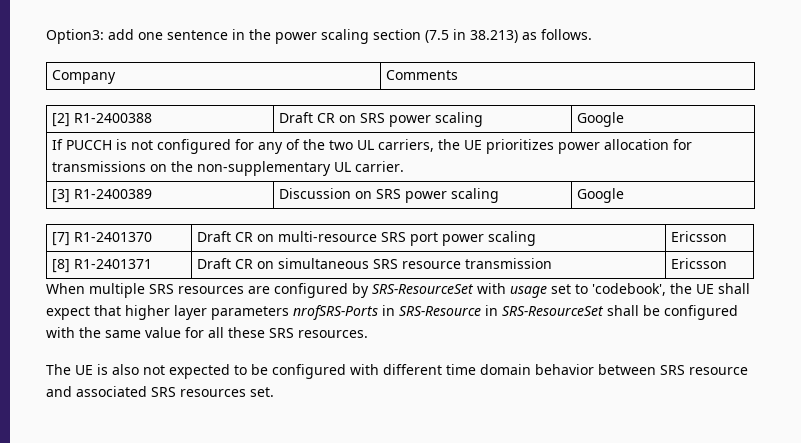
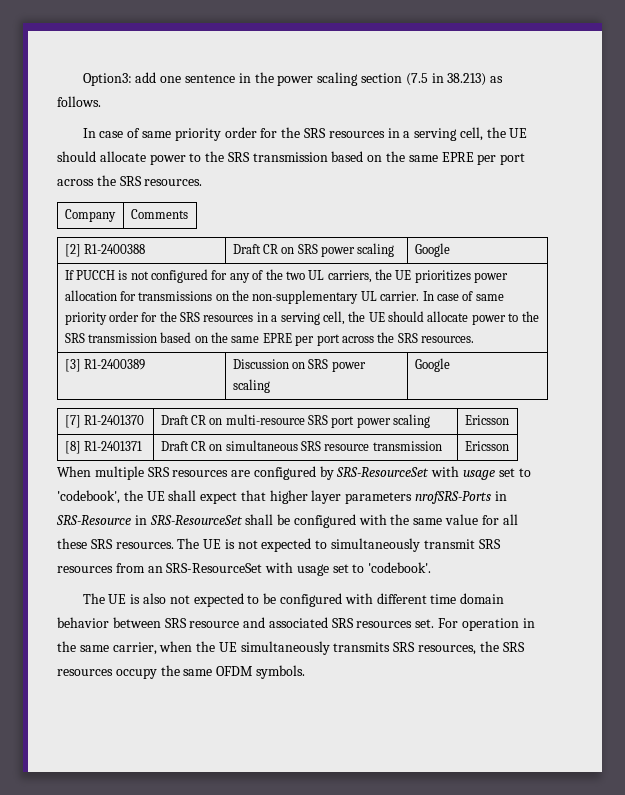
  Option3: add one sentence in the power scaling section (7.5 in 38.213) as follows.
+ In case of same priority order for the SRS resources in a serving cell, the UE should allocate power to the SRS transmission based on the same EPRE per port across the SRS resources.
- If PUCCH is not configured for any of the two UL carriers, the UE prioritizes power allocation for transmissions on the non-supplementary UL carrier.
+ If PUCCH is not configured for any of the two UL carriers, the UE prioritizes power allocation for transmissions on the non-supplementary UL carrier. In case of same priority order for the SRS resources in a serving cell, the UE should allocate power to the SRS transmission based on the same EPRE per port across the SRS resources.
+ The UE is not expected to simultaneously transmit SRS resources from an SRS-ResourceSet with usage set to 'codebook'.
+ For operation in the same carrier, when the UE simultaneously transmits SRS resources, the SRS resources occupy the same OFDM symbols.

